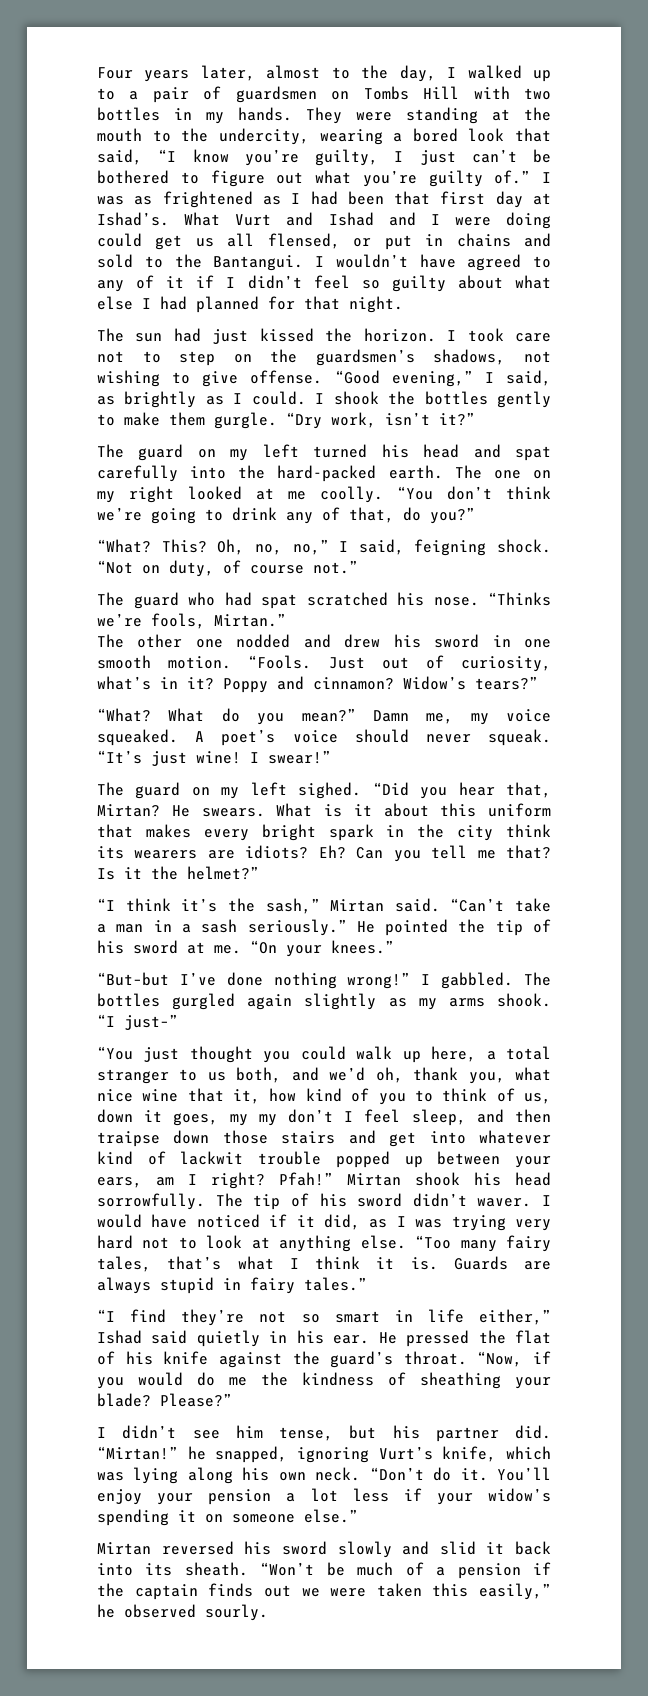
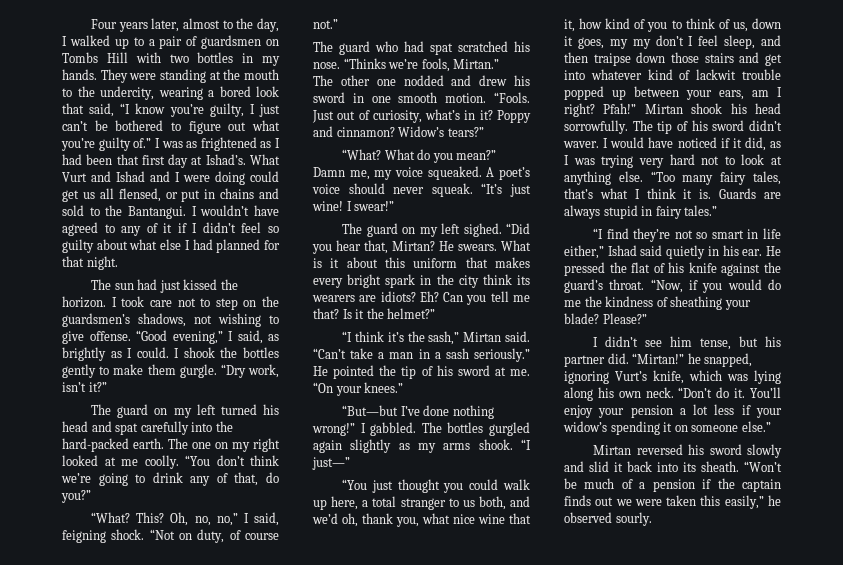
- “But–but I’ve done nothing wrong!”
+ “But—but I’ve done nothing wrong!”
- “I just–”
+ “I just—”

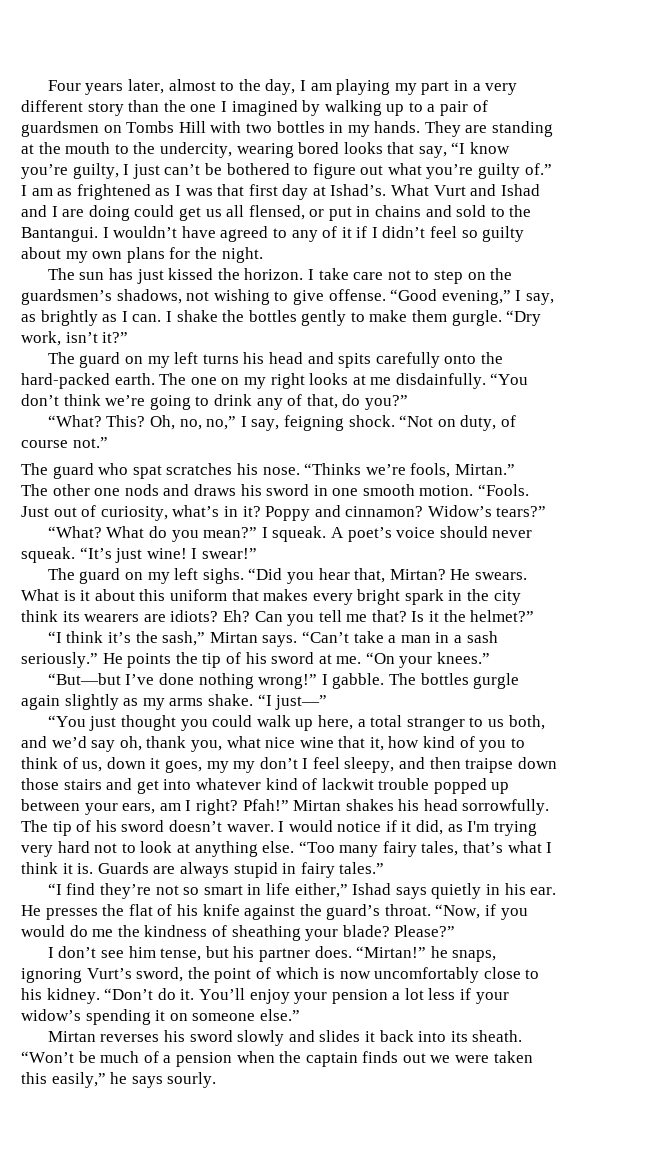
- Four years later, almost to the day, I walked up to a pair of guardsmen on Tombs Hill with two bottles in my hands.
+ Four years later, almost to the day, I am playing my part in a very different story than the one I imagined by walking up to a pair of guardsmen on Tombs Hill with two bottles in my hands.
- They were standing at the mouth to the undercity, wearing a bored look that said, “I know you’re guilty, I just can’t be bothered to figure out what you’re guilty of.”
+ They are standing at the mouth to the undercity, wearing bored looks that say, “I know you’re guilty, I just can’t be bothered to figure out what you’re guilty of.”
- I was as frightened as I had been that first day at Ishad’s.
+ I am as frightened as I was that first day at Ishad’s.
- What Vurt and Ishad and I were doing could get us all flensed, or put in chains and sold to the Bantangui.
+ What Vurt and Ishad and I are doing could get us all flensed, or put in chains and sold to the Bantangui.
- I wouldn’t have agreed to any of it if I didn’t feel so guilty about what else I had planned for that night.
+ I wouldn’t have agreed to any of it if I didn’t feel so guilty about my own plans for the night.
- The sun had just kissed the horizon.
+ The sun has just kissed the horizon.
- I took care not to step on the guardsmen’s shadows, not wishing to give offense.
+ I take care not to step on the guardsmen’s shadows, not wishing to give offense.
- “Good evening,” I said, as brightly as I could. I shook the bottles gently to make them gurgle.
+ “Good evening,” I say, as brightly as I can. I shake the bottles gently to make them gurgle.
- The guard on my left turned his head and spat carefully into the hard-packed earth.
+ The guard on my left turns his head and spits carefully onto the hard-packed earth.
- The one on my right looked at me coolly.
+ The one on my right looks at me disdainfully.
- Oh, no, no,” I said, feigning shock.
+ Oh, no, no,” I say, feigning shock.
- The guard who had spat scratched his nose.
+ The guard who spat scratches his nose.
- The other one nodded and drew his sword in one smooth motion.
+ The other one nods and draws his sword in one smooth motion.
- Damn me, my voice squeaked.
+ I squeak.
- The guard on my left sighed.
+ The guard on my left sighs.
- “I think it’s the sash,” Mirtan said.
+ “I think it’s the sash,” Mirtan says.
- He pointed the tip of his sword at me.
+ He points the tip of his sword at me.
- I gabbled.
+ I gabble.
- The bottles gurgled again slightly as my arms shook.
+ The bottles gurgle again slightly as my arms shake.
- “You just thought you could walk up here, a total stranger to us both, and we’d oh, thank you, what nice wine that it, how kind of you to think of us, down it goes, my my don’t I feel sleep, and then traipse down those stairs and get into whatever kind of lackwit trouble popped up between your ears, am I right?
+ “You just thought you could walk up here, a total stranger to us both, and we’d say oh, thank you, what nice wine that it, how kind of you to think of us, down it goes, my my don’t I feel sleepy, and then traipse down those stairs and get into whatever kind of lackwit trouble popped up between your ears, am I right?
- Mirtan shook his head sorrowfully.
+ Mirtan shakes his head sorrowfully.
- The tip of his sword didn’t waver.
+ The tip of his sword doesn’t waver.
- I would have noticed if it did, as I was trying very hard not to look at anything else.
+ I would notice if it did, as I'm trying very hard not to look at anything else.
- “I find they’re not so smart in life either,” Ishad said quietly in his ear.
+ “I find they’re not so smart in life either,” Ishad says quietly in his ear.
- He pressed the flat of his knife against the guard’s throat.
+ He presses the flat of his knife against the guard’s throat.
- I didn’t see him tense, but his partner did.
+ I don’t see him tense, but his partner does.
- “Mirtan!” he snapped, ignoring Vurt’s knife, which was lying along his own neck.
+ “Mirtan!” he snaps, ignoring Vurt’s sword, the point of which is now uncomfortably close to his kidney.
- Mirtan reversed his sword slowly and slid it back into its sheath.
+ Mirtan reverses his sword slowly and slides it back into its sheath.
- “Won’t be much of a pension if the captain finds out we were taken this easily,” he observed sourly.
+ “Won’t be much of a pension when the captain finds out we were taken this easily,” he says sourly.

